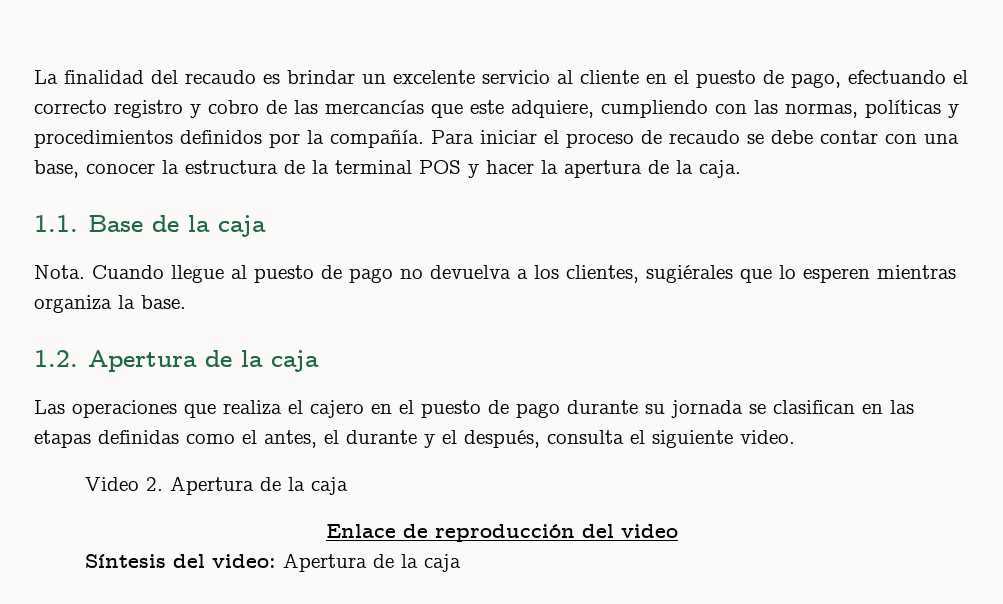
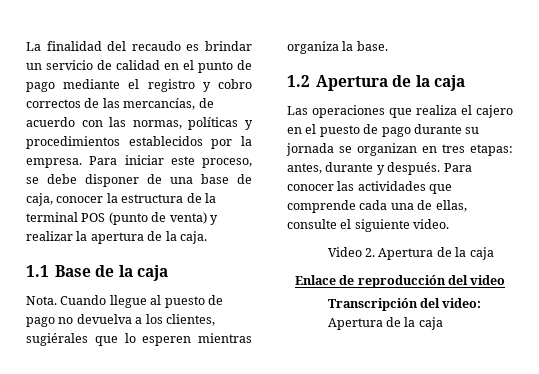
- La finalidad del recaudo es brindar un excelente servicio al cliente en el puesto de pago, efectuando el correcto registro y cobro de las mercancías que este adquiere, cumpliendo con las normas, políticas y procedimientos definidos por la compañía.
+ La finalidad del recaudo es brindar un servicio de calidad en el punto de pago mediante el registro y cobro correctos de las mercancías, de acuerdo con las normas, políticas y procedimientos establecidos por la empresa.
- Para iniciar el proceso de recaudo se debe contar con una base, conocer la estructura de la terminal POS y hacer la apertura de la caja.
+ Para iniciar este proceso, se debe disponer de una base de caja, conocer la estructura de la terminal POS (punto de venta) y realizar la apertura de la caja.
- 1.1. Base de la caja
+ 1.1 Base de la caja
- 1.2. Apertura de la caja
+ 1.2 Apertura de la caja
- Las operaciones que realiza el cajero en el puesto de pago durante su jornada se clasifican en las etapas definidas como el antes, el durante y el después, consulta el siguiente video.
+ Las operaciones que realiza el cajero en el puesto de pago durante su jornada se organizan en tres etapas: antes, durante y después. Para conocer las actividades que comprende cada una de ellas, consulte el siguiente video.
- Síntesis del video: Apertura de la caja
+ Transcripción del video: Apertura de la caja

